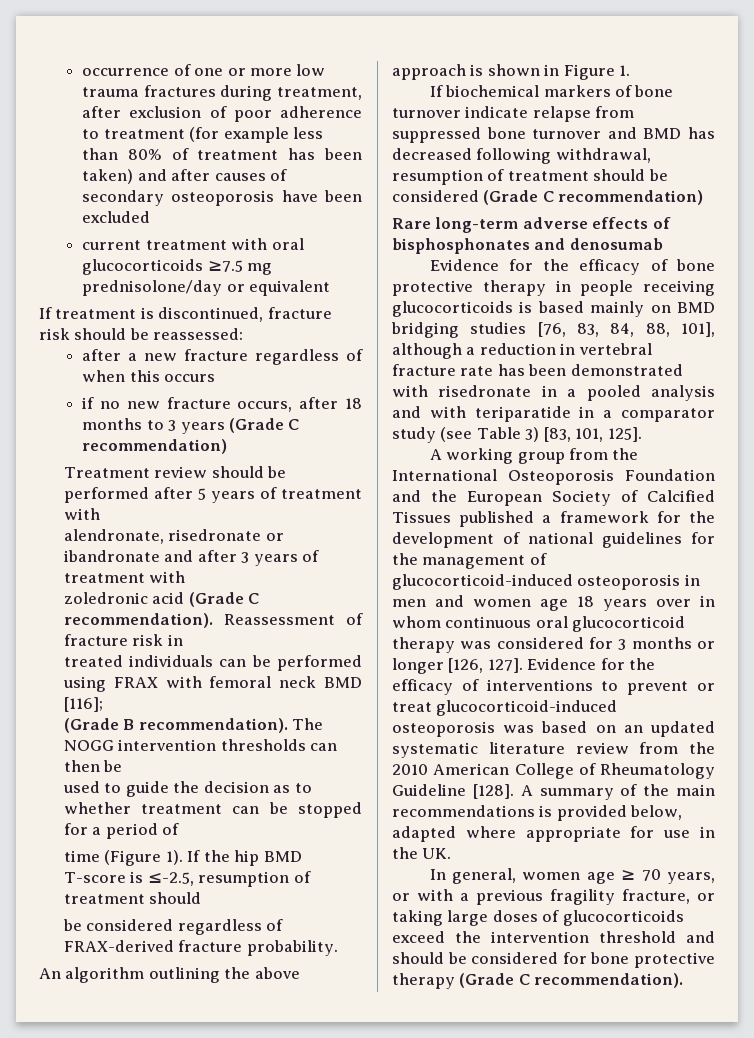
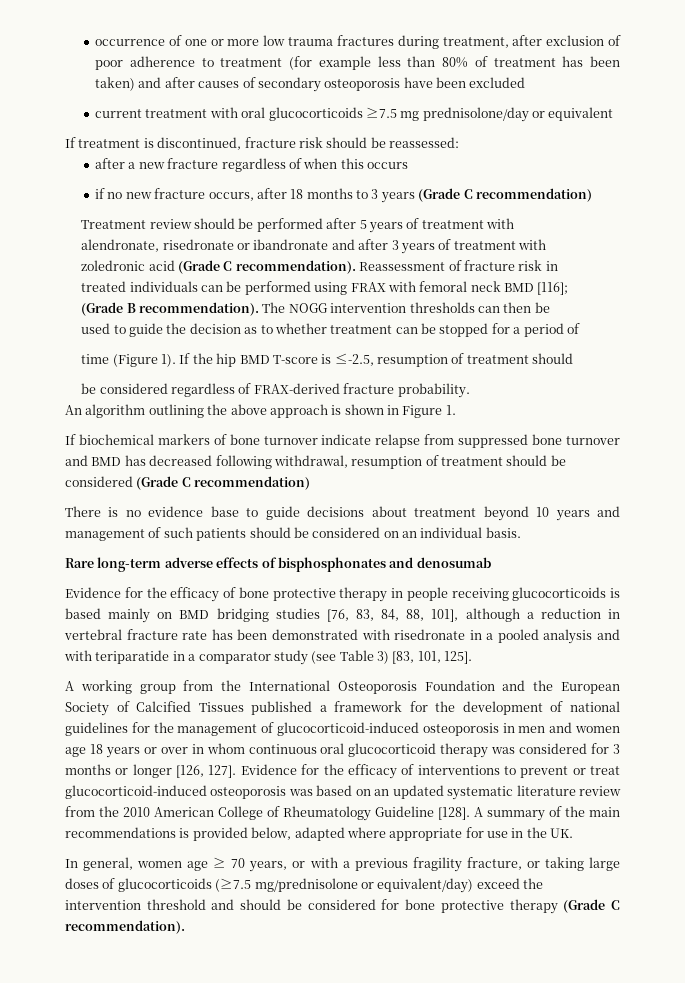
+ There is no evidence base to guide decisions about treatment beyond 10 years and management of such patients should be considered on an individual basis.
- A working group from the International Osteoporosis Foundation and the European Society of Calcified Tissues published a framework for the development of national guidelines for the management of glucocorticoid-induced osteoporosis in men and women age 18 years over in whom continuous oral glucocorticoid therapy was considered for 3 months or longer [126, 127].
+ A working group from the International Osteoporosis Foundation and the European Society of Calcified Tissues published a framework for the development of national guidelines for the management of glucocorticoid-induced osteoporosis in men and women age 18 years or over in whom continuous oral glucocorticoid therapy was considered for 3 months or longer [126, 127].
- In general, women age ≥ 70 years, or with a previous fragility fracture, or taking large doses of glucocorticoids exceed the intervention threshold and should be considered for bone protective therapy (Grade C recommendation).
+ In general, women age ≥ 70 years, or with a previous fragility fracture, or taking large doses of glucocorticoids (≥7.5 mg/prednisolone or equivalent/day) exceed the intervention threshold and should be considered for bone protective therapy (Grade C recommendation).

